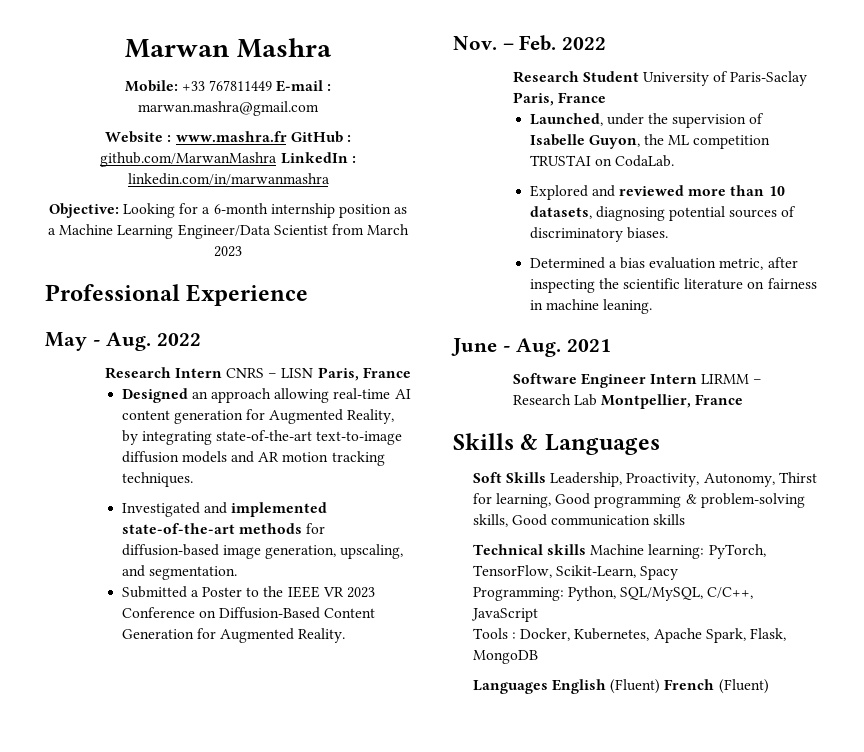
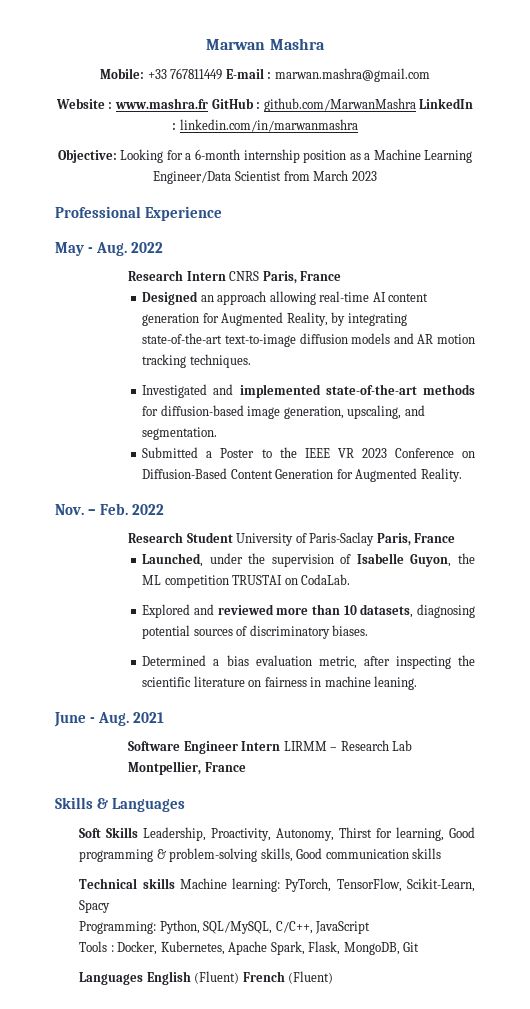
- Research Intern CNRS – LISN Paris, France
+ Research Intern CNRS Paris, France
- Tools : Docker, Kubernetes, Apache Spark, Flask, MongoDB
+ Tools : Docker, Kubernetes, Apache Spark, Flask, MongoDB, Git

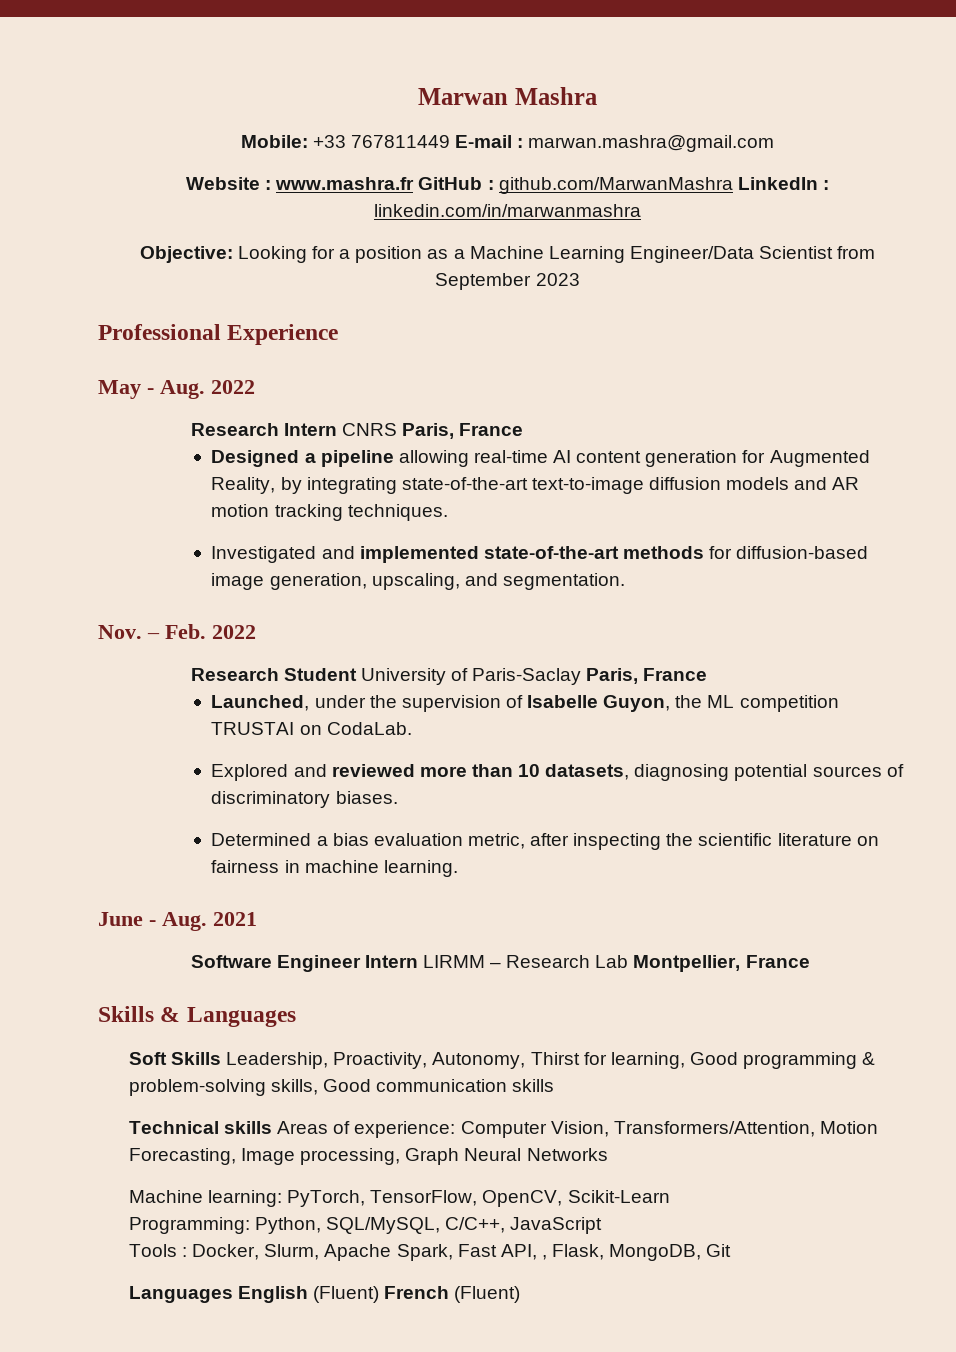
- Objective: Looking for a 6-month internship position as a Machine Learning Engineer/Data Scientist from March 2023
+ Objective: Looking for a position as a Machine Learning Engineer/Data Scientist from September 2023
- Designed an approach allowing real-time AI content generation for Augmented Reality, by integrating state-of-the-art text-to-image diffusion models and AR motion tracking techniques.
+ Designed a pipeline allowing real-time AI content generation for Augmented Reality, by integrating state-of-the-art text-to-image diffusion models and AR motion tracking techniques.
- Submitted a Poster to the IEEE VR 2023 Conference on Diffusion-Based Content Generation for Augmented Reality.
- Determined a bias evaluation metric, after inspecting the scientific literature on fairness in machine leaning.
+ Determined a bias evaluation metric, after inspecting the scientific literature on fairness in machine learning.
- Technical skills Machine learning: PyTorch, TensorFlow, Scikit-Learn, Spacy
+ Technical skills Areas of experience: Computer Vision, Transformers/Attention, Motion Forecasting, Image processing, Graph Neural Networks
+ Machine learning: PyTorch, TensorFlow, OpenCV, Scikit-Learn
- Tools : Docker, Kubernetes, Apache Spark, Flask, MongoDB, Git
+ Tools : Docker, Slurm, Apache Spark, Fast API, , Flask, MongoDB, Git

